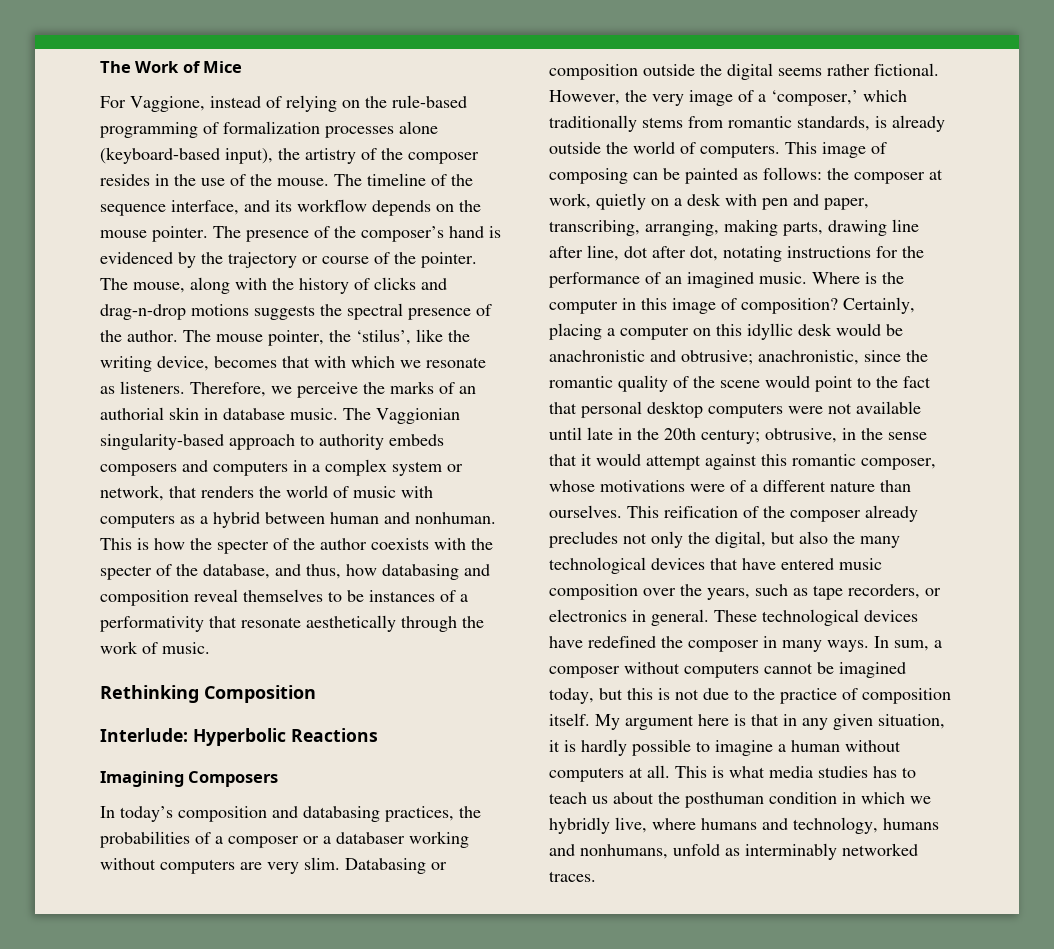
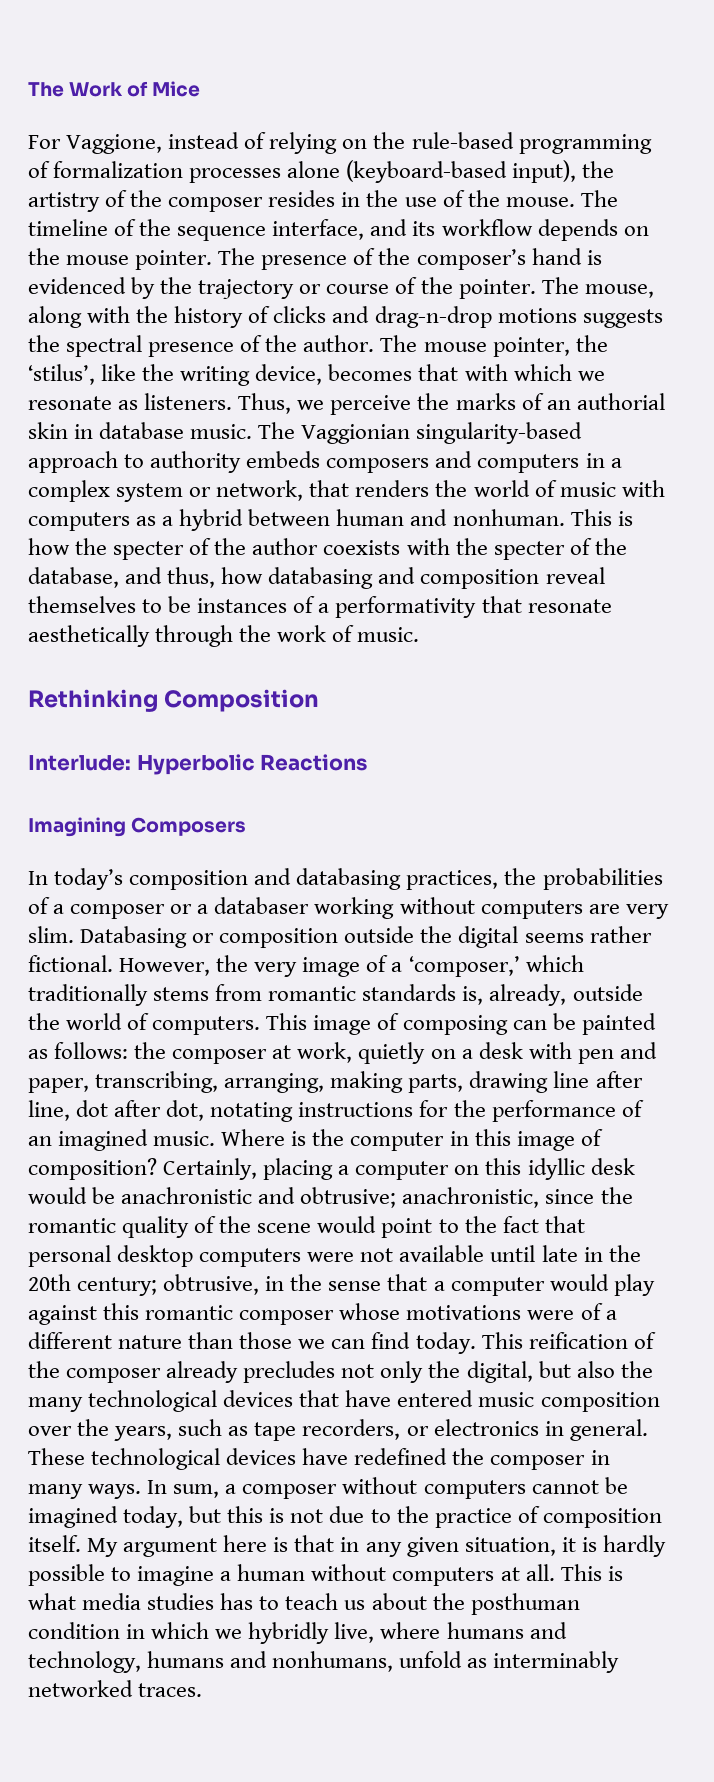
- Therefore, we perceive the marks of an authorial skin in database music.
+ Thus, we perceive the marks of an authorial skin in database music.
- However, the very image of a ‘composer,’ which traditionally stems from romantic standards, is already outside the world of computers.
+ However, the very image of a ‘composer,’ which traditionally stems from romantic standards is, already, outside the world of computers.
- Certainly, placing a computer on this idyllic desk would be anachronistic and obtrusive; anachronistic, since the romantic quality of the scene would point to the fact that personal desktop computers were not available until late in the 20th century; obtrusive, in the sense that it would attempt against this romantic composer, whose motivations were of a different nature than ourselves.
+ Certainly, placing a computer on this idyllic desk would be anachronistic and obtrusive; anachronistic, since the romantic quality of the scene would point to the fact that personal desktop computers were not available until late in the 20th century; obtrusive, in the sense that a computer would play against this romantic composer whose motivations were of a different nature than those we can find today.

